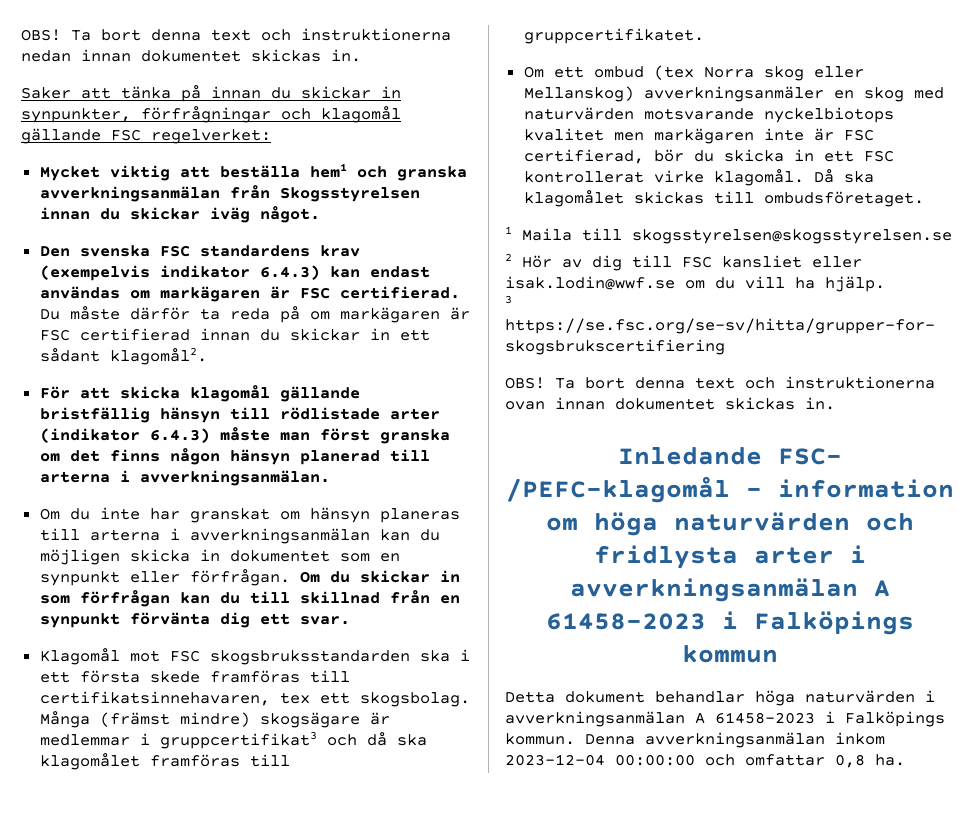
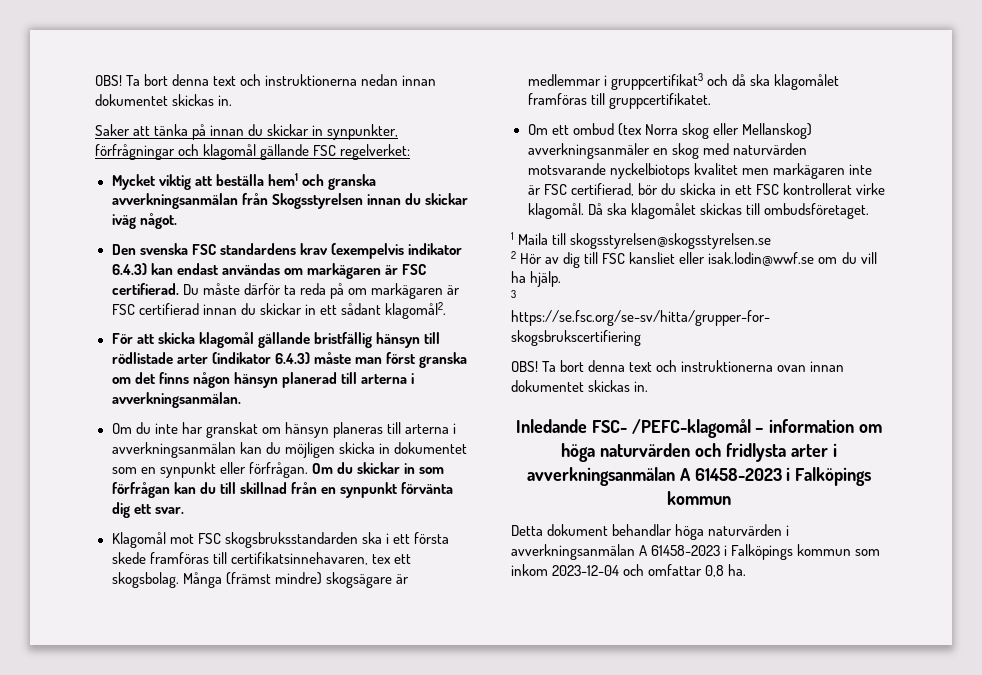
- Detta dokument behandlar höga naturvärden i avverkningsanmälan A 61458-2023 i Falköpings kommun. Denna avverkningsanmälan inkom 2023-12-04 00:00:00 och omfattar 0,8 ha.
+ Detta dokument behandlar höga naturvärden i avverkningsanmälan A 61458-2023 i Falköpings kommun som inkom 2023-12-04 och omfattar 0,8 ha.

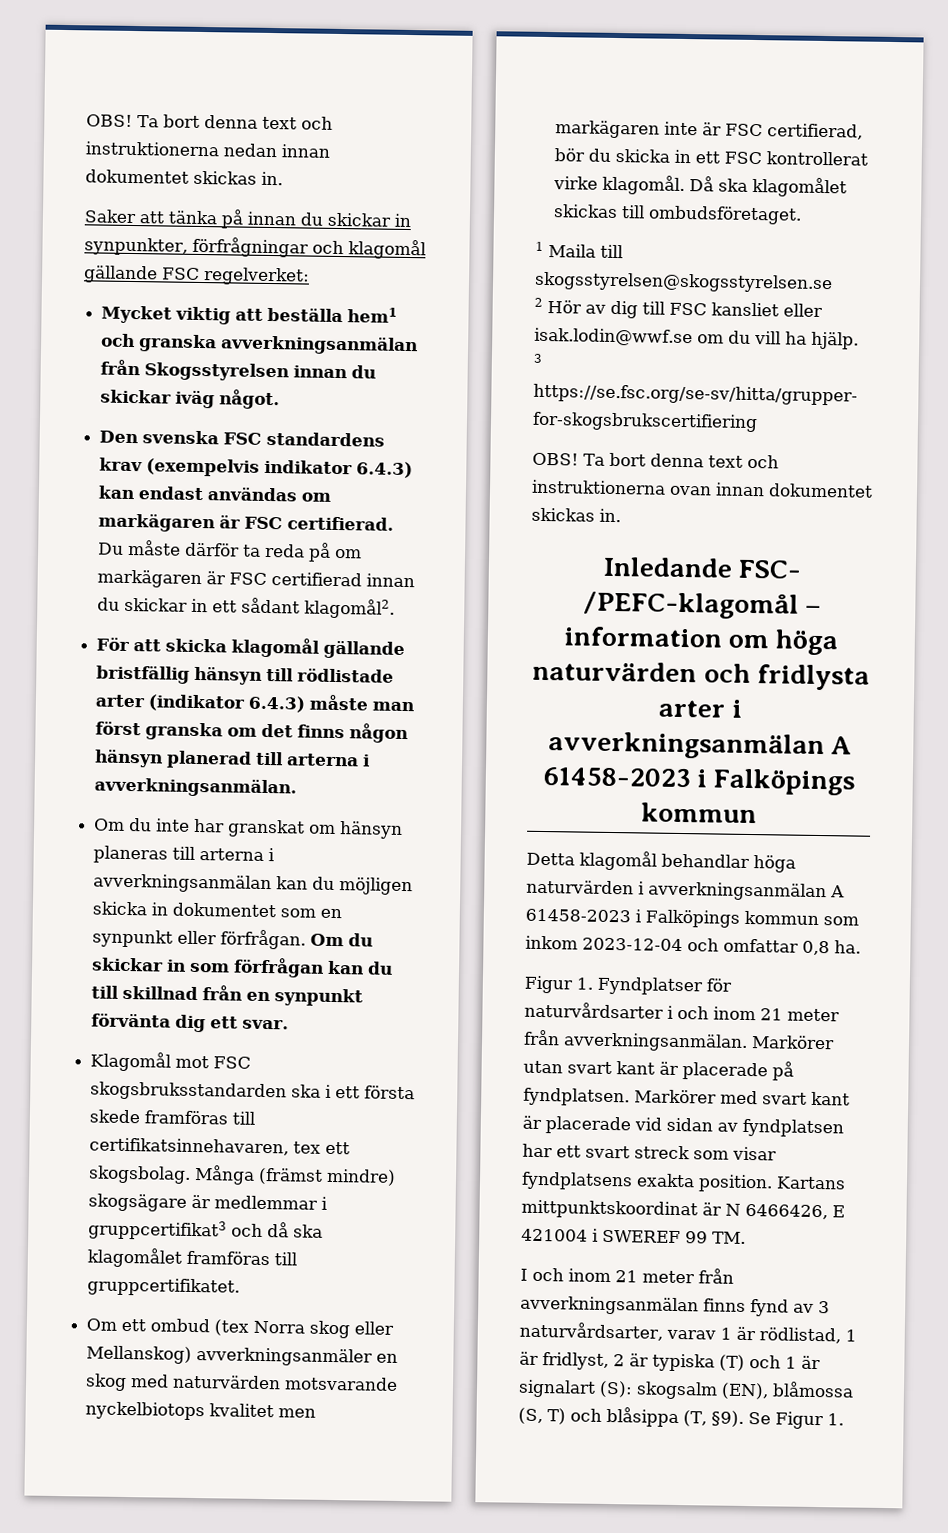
- Detta dokument behandlar höga naturvärden i avverkningsanmälan A 61458-2023 i Falköpings kommun som inkom 2023-12-04 och omfattar 0,8 ha.
+ Detta klagomål behandlar höga naturvärden i avverkningsanmälan A 61458-2023 i Falköpings kommun som inkom 2023-12-04 och omfattar 0,8 ha.
+ Figur 1. Fyndplatser för naturvårdsarter i och inom 21 meter från avverkningsanmälan. Markörer utan svart kant är placerade på fyndplatsen. Markörer med svart kant är placerade vid sidan av fyndplatsen har ett svart streck som visar fyndplatsens exakta position. Kartans mittpunktskoordinat är N 6466426, E 421004 i SWEREF 99 TM.
+ I och inom 21 meter från avverkningsanmälan finns fynd av 3 naturvårdsarter, varav 1 är rödlistad, 1 är fridlyst, 2 är typiska (T) och 1 är signalart (S): skogsalm (EN), blåmossa (S, T) och blåsippa (T, §9). Se Figur 1.

